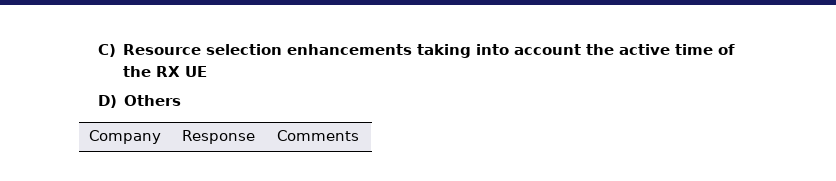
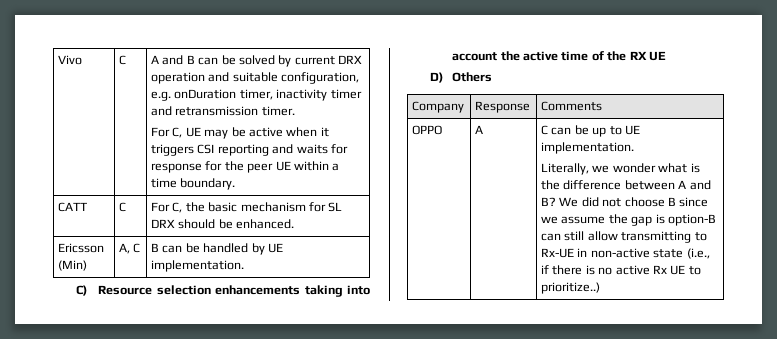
+ Vivo | C | A and B can be solved by current DRX operation and suitable configuration, e.g. onDuration timer, inactivity timer and retransmission timer.
+ For C, UE may be active when it triggers CSI reporting and waits for response for the peer UE within a time boundary.
+ CATT | C | For C, the basic mechanism for SL DRX should be enhanced.
+ Ericsson (Min) | A, C | B can be handled by UE implementation.
+ OPPO | A | C can be up to UE implementation.
+ Literally, we wonder what is the difference between A and B? We did not choose B since we assume the gap is option-B can still allow transmitting to Rx-UE in non-active state (i.e., if there is no active Rx UE to prioritize..)

